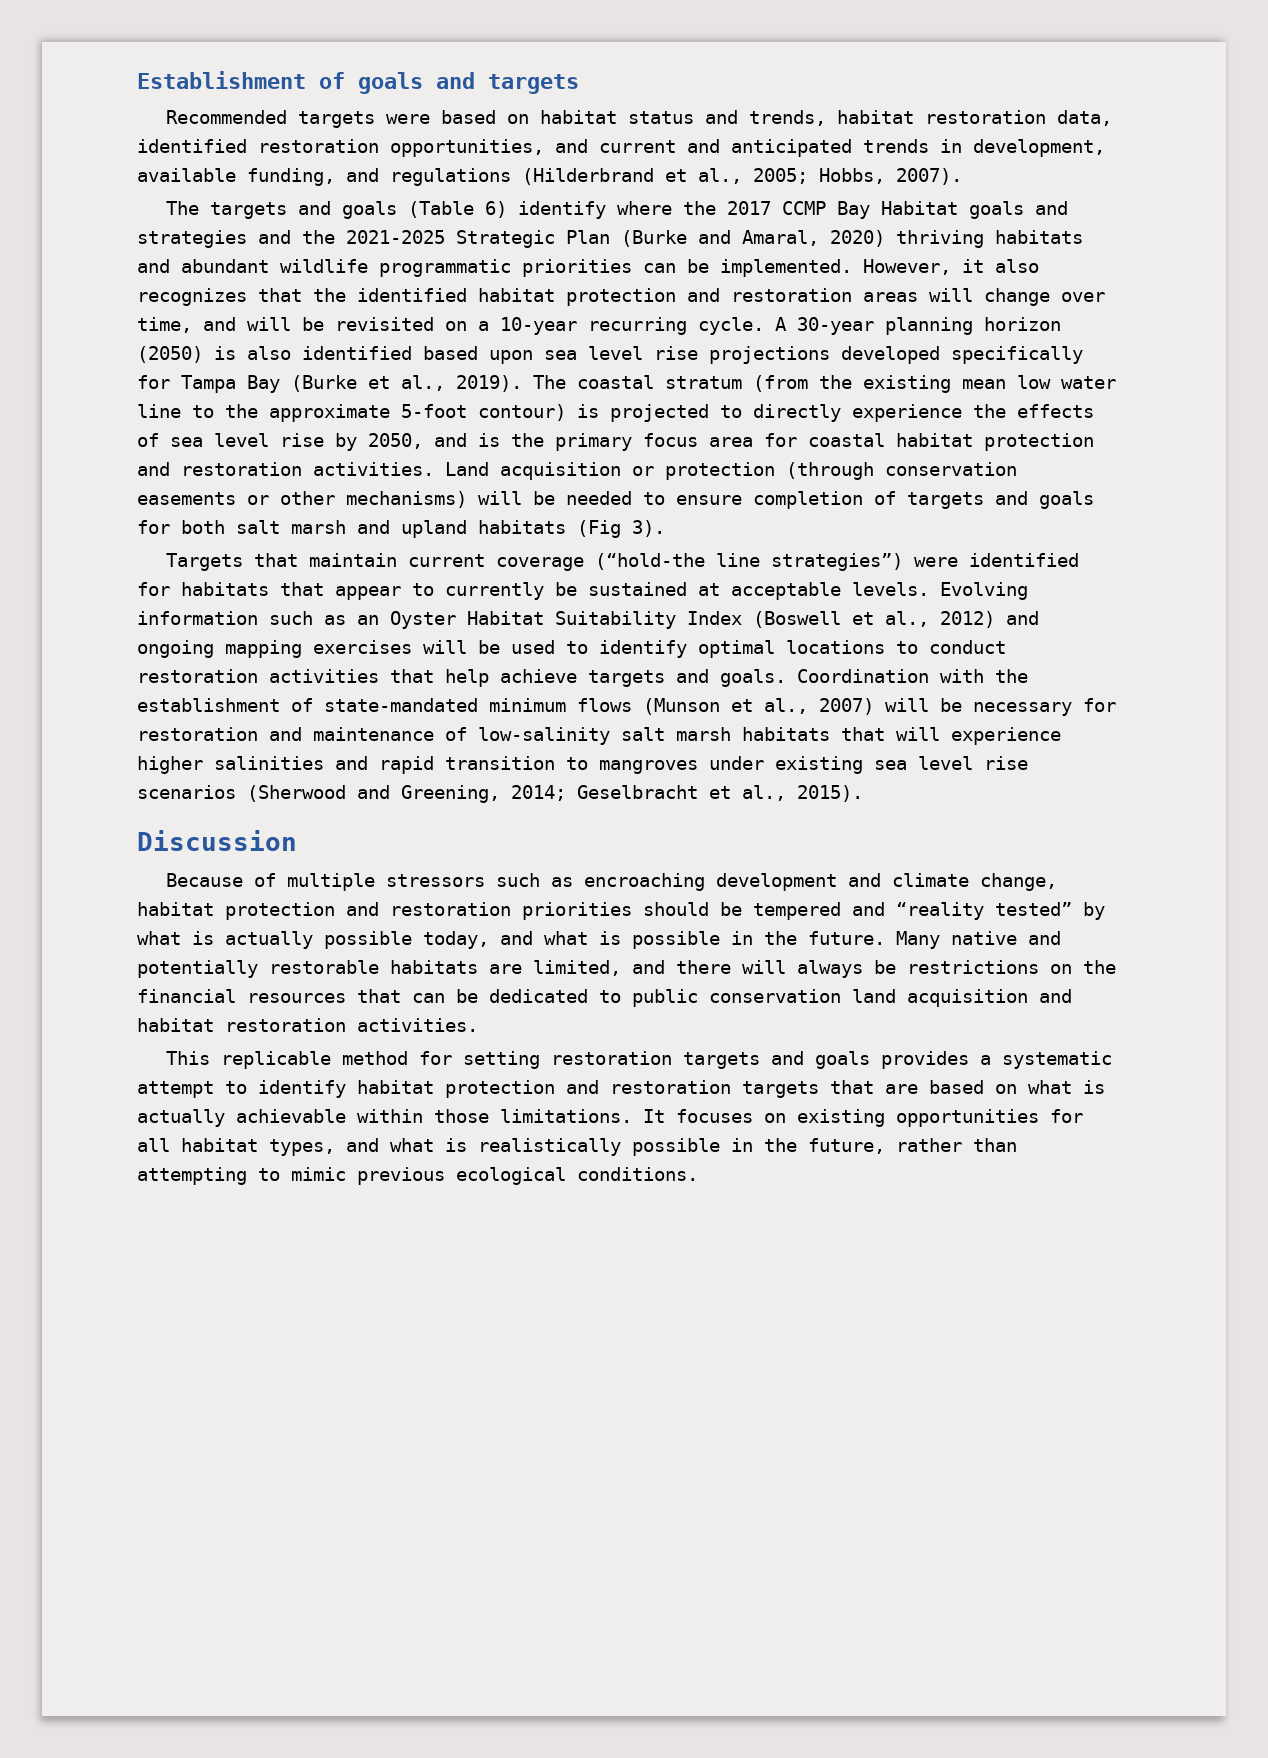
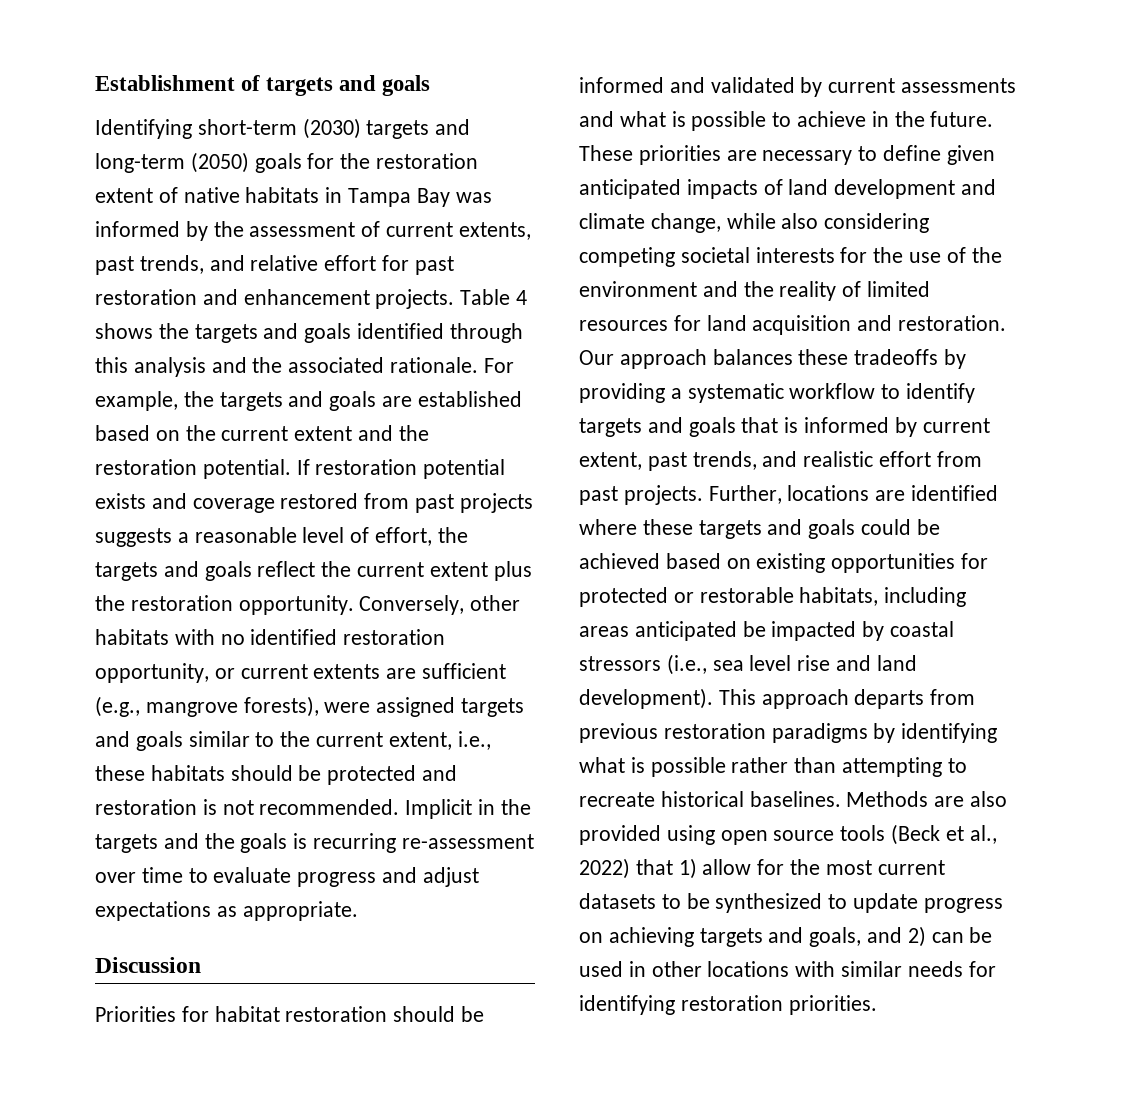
- Establishment of goals and targets
- Recommended targets were based on habitat status and trends, habitat restoration data, identified restoration opportunities, and current and anticipated trends in development, available funding, and regulations (Hilderbrand et al., 2005; Hobbs, 2007).
- The targets and goals (Table 6) identify where the 2017 CCMP Bay Habitat goals and strategies and the 2021-2025 Strategic Plan (Burke and Amaral, 2020) thriving habitats and abundant wildlife programmatic priorities can be implemented. However, it also recognizes that the identified habitat protection and restoration areas will change over time, and will be revisited on a 10-year recurring cycle. A 30-year planning horizon (2050) is also identified based upon sea level rise projections developed specifically for Tampa Bay (Burke et al., 2019). The coastal stratum (from the existing mean low water line to the approximate 5-foot contour) is projected to directly experience the effects of sea level rise by 2050, and is the primary focus area for coastal habitat protection and restoration activities. Land acquisition or protection (through conservation easements or other mechanisms) will be needed to ensure completion of targets and goals for both salt marsh and upland habitats (Fig 3).
- Targets that maintain current coverage (“hold-the line strategies”) were identified for habitats that appear to currently be sustained at acceptable levels. Evolving information such as an Oyster Habitat Suitability Index (Boswell et al., 2012) and ongoing mapping exercises will be used to identify optimal locations to conduct restoration activities that help achieve targets and goals. Coordination with the establishment of state-mandated minimum flows (Munson et al., 2007) will be necessary for restoration and maintenance of low-salinity salt marsh habitats that will experience higher salinities and rapid transition to mangroves under existing sea level rise scenarios (Sherwood and Greening, 2014; Geselbracht et al., 2015).
+ Establishment of targets and goals
+ Identifying short-term (2030) targets and long-term (2050) goals for the restoration extent of native habitats in Tampa Bay was informed by the assessment of current extents, past trends, and relative effort for past restoration and enhancement projects. Table 4 shows the targets and goals identified through this analysis and the associated rationale. For example, the targets and goals are established based on the current extent and the restoration potential. If restoration potential exists and coverage restored from past projects suggests a reasonable level of effort, the targets and goals reflect the current extent plus the restoration opportunity. Conversely, other habitats with no identified restoration opportunity, or current extents are sufficient (e.g., mangrove forests), were assigned targets and goals similar to the current extent, i.e., these habitats should be protected and restoration is not recommended. Implicit in the targets and the goals is recurring re-assessment over time to evaluate progress and adjust expectations as appropriate.
  Discussion
- Because of multiple stressors such as encroaching development and climate change, habitat protection and restoration priorities should be tempered and “reality tested” by what is actually possible today, and what is possible in the future. Many native and potentially restorable habitats are limited, and there will always be restrictions on the financial resources that can be dedicated to public conservation land acquisition and habitat restoration activities.
- This replicable method for setting restoration targets and goals provides a systematic attempt to identify habitat protection and restoration targets that are based on what is actually achievable within those limitations. It focuses on existing opportunities for all habitat types, and what is realistically possible in the future, rather than attempting to mimic previous ecological conditions.
+ Priorities for habitat restoration should be informed and validated by current assessments and what is possible to achieve in the future. These priorities are necessary to define given anticipated impacts of land development and climate change, while also considering competing societal interests for the use of the environment and the reality of limited resources for land acquisition and restoration. Our approach balances these tradeoffs by providing a systematic workflow to identify targets and goals that is informed by current extent, past trends, and realistic effort from past projects. Further, locations are identified where these targets and goals could be achieved based on existing opportunities for protected or restorable habitats, including areas anticipated be impacted by coastal stressors (i.e., sea level rise and land development). This approach departs from previous restoration paradigms by identifying what is possible rather than attempting to recreate historical baselines. Methods are also provided using open source tools (Beck et al., 2022) that 1) allow for the most current datasets to be synthesized to update progress on achieving targets and goals, and 2) can be used in other locations with similar needs for identifying restoration priorities.

